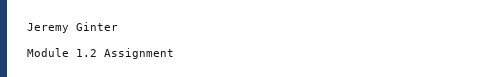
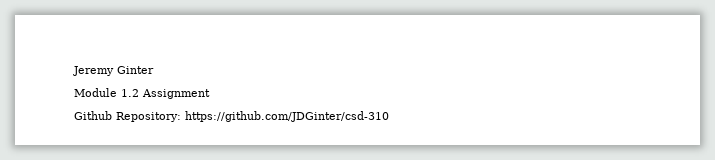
+ Github Repository: https://github.com/JDGinter/csd-310

